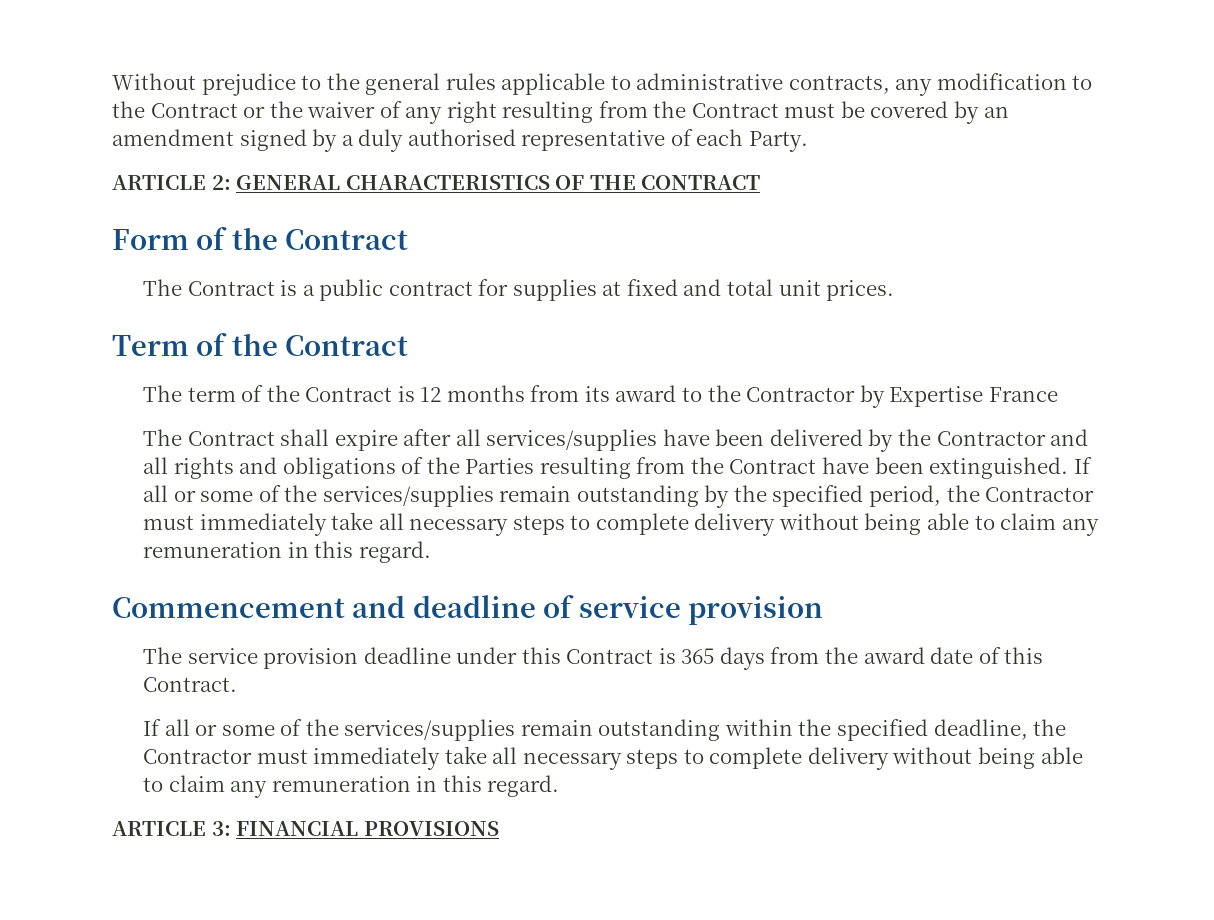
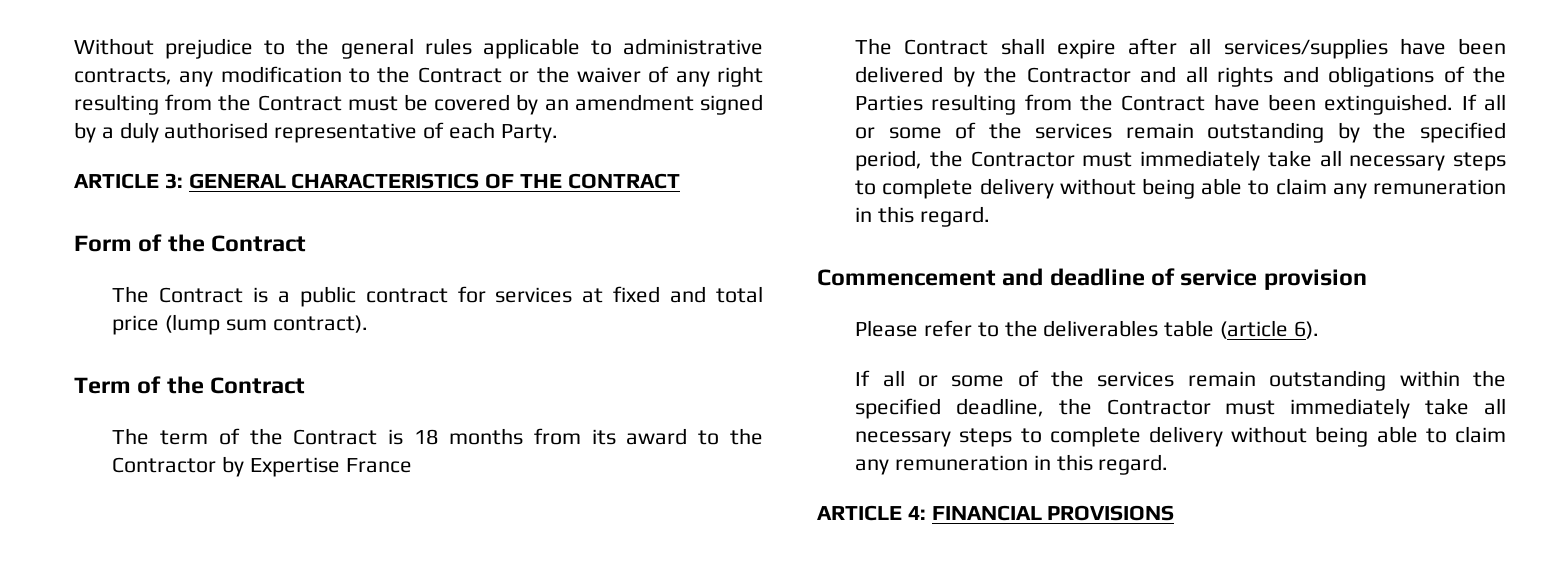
- ARTICLE 2: GENERAL CHARACTERISTICS OF THE CONTRACT
+ ARTICLE 3: GENERAL CHARACTERISTICS OF THE CONTRACT
- The Contract is a public contract for supplies at fixed and total unit prices.
+ The Contract is a public contract for services at fixed and total price (lump sum contract).
- The term of the Contract is 12 months from its award to the Contractor by Expertise France
+ The term of the Contract is 18 months from its award to the Contractor by Expertise France
- If all or some of the services/supplies remain outstanding by the specified period, the Contractor must immediately take all necessary steps to complete delivery without being able to claim any remuneration in this regard.
+ If all or some of the services remain outstanding by the specified period, the Contractor must immediately take all necessary steps to complete delivery without being able to claim any remuneration in this regard.
- The service provision deadline under this Contract is 365 days from the award date of this Contract.
- If all or some of the services/supplies remain outstanding within the specified deadline, the Contractor must immediately take all necessary steps to complete delivery without being able to claim any remuneration in this regard.
+ Please refer to the deliverables table (article 6).
+ If all or some of the services remain outstanding within the specified deadline, the Contractor must immediately take all necessary steps to complete delivery without being able to claim any remuneration in this regard.
- ARTICLE 3: FINANCIAL PROVISIONS
+ ARTICLE 4: FINANCIAL PROVISIONS

